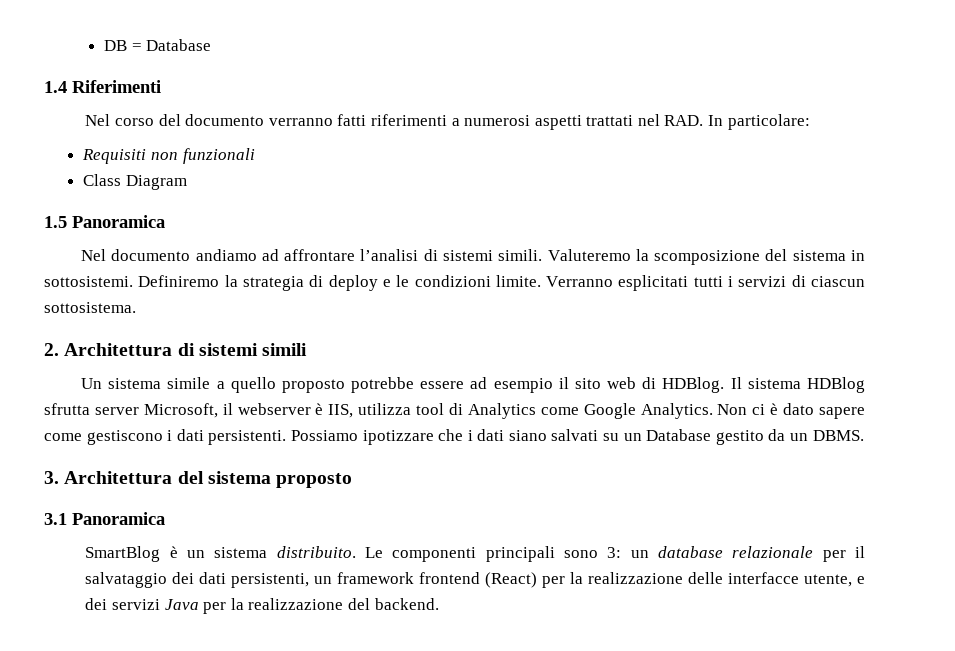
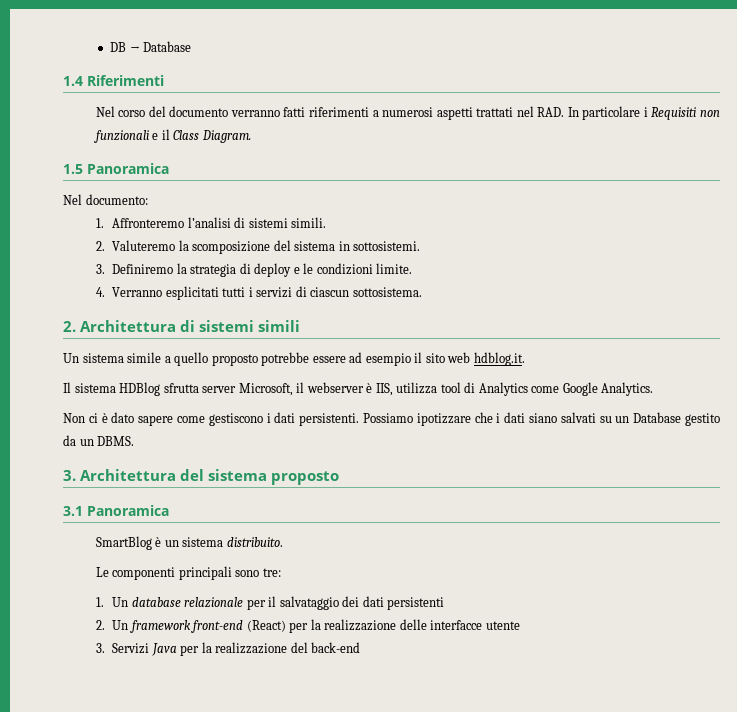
- DB = Database
+ DB → Database
- Nel corso del documento verranno fatti riferimenti a numerosi aspetti trattati nel RAD. In particolare:
- Requisiti non funzionali
- Class Diagram
+ Nel corso del documento verranno fatti riferimenti a numerosi aspetti trattati nel RAD. In particolare i Requisiti non funzionali e il Class Diagram.
- Nel documento andiamo ad affrontare l’analisi di sistemi simili. Valuteremo la scomposizione del sistema in sottosistemi. Definiremo la strategia di deploy e le condizioni limite. Verranno esplicitati tutti i servizi di ciascun sottosistema.
+ Nel documento:
+ 1. Affronteremo l’analisi di sistemi simili.
+ 2. Valuteremo la scomposizione del sistema in sottosistemi.
+ 3. Definiremo la strategia di deploy e le condizioni limite.
+ 4. Verranno esplicitati tutti i servizi di ciascun sottosistema.
- Un sistema simile a quello proposto potrebbe essere ad esempio il sito web di HDBlog. Il sistema HDBlog sfrutta server Microsoft, il webserver è IIS, utilizza tool di Analytics come Google Analytics. Non ci è dato sapere come gestiscono i dati persistenti.
+ Un sistema simile a quello proposto potrebbe essere ad esempio il sito web hdblog.it.
+ Il sistema HDBlog sfrutta server Microsoft, il webserver è IIS, utilizza tool di Analytics come Google Analytics.
+ Non ci è dato sapere come gestiscono i dati persistenti.
- SmartBlog è un sistema distribuito. Le componenti principali sono 3: un database relazionale per il salvataggio dei dati persistenti, un framework frontend (React) per la realizzazione delle interfacce utente, e dei servizi Java per la realizzazione del backend.
+ SmartBlog è un sistema distribuito.
+ Le componenti principali sono tre:
+ 1. Un database relazionale per il salvataggio dei dati persistenti
+ 2. Un framework front-end (React) per la realizzazione delle interfacce utente
+ 3. Servizi Java per la realizzazione del back-end

